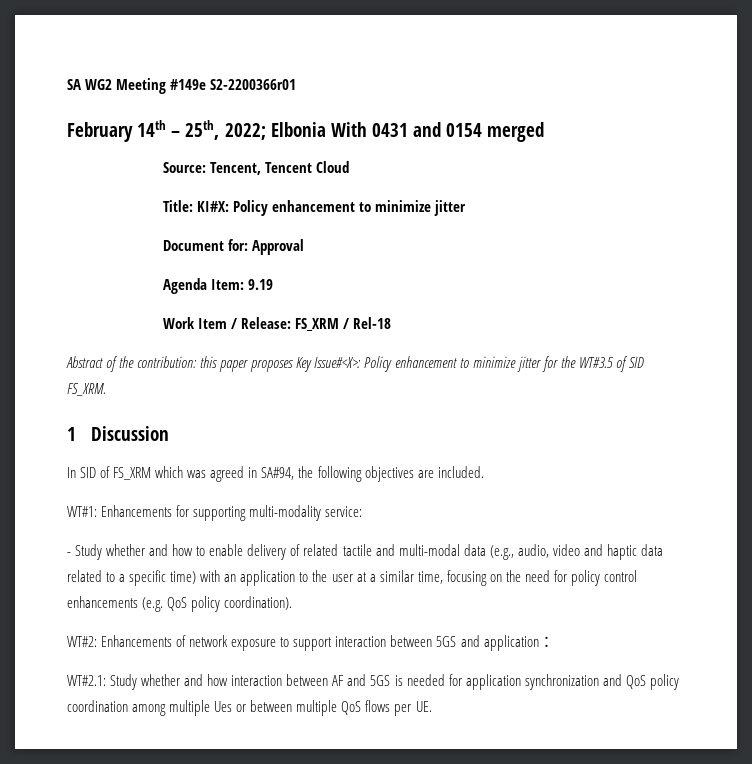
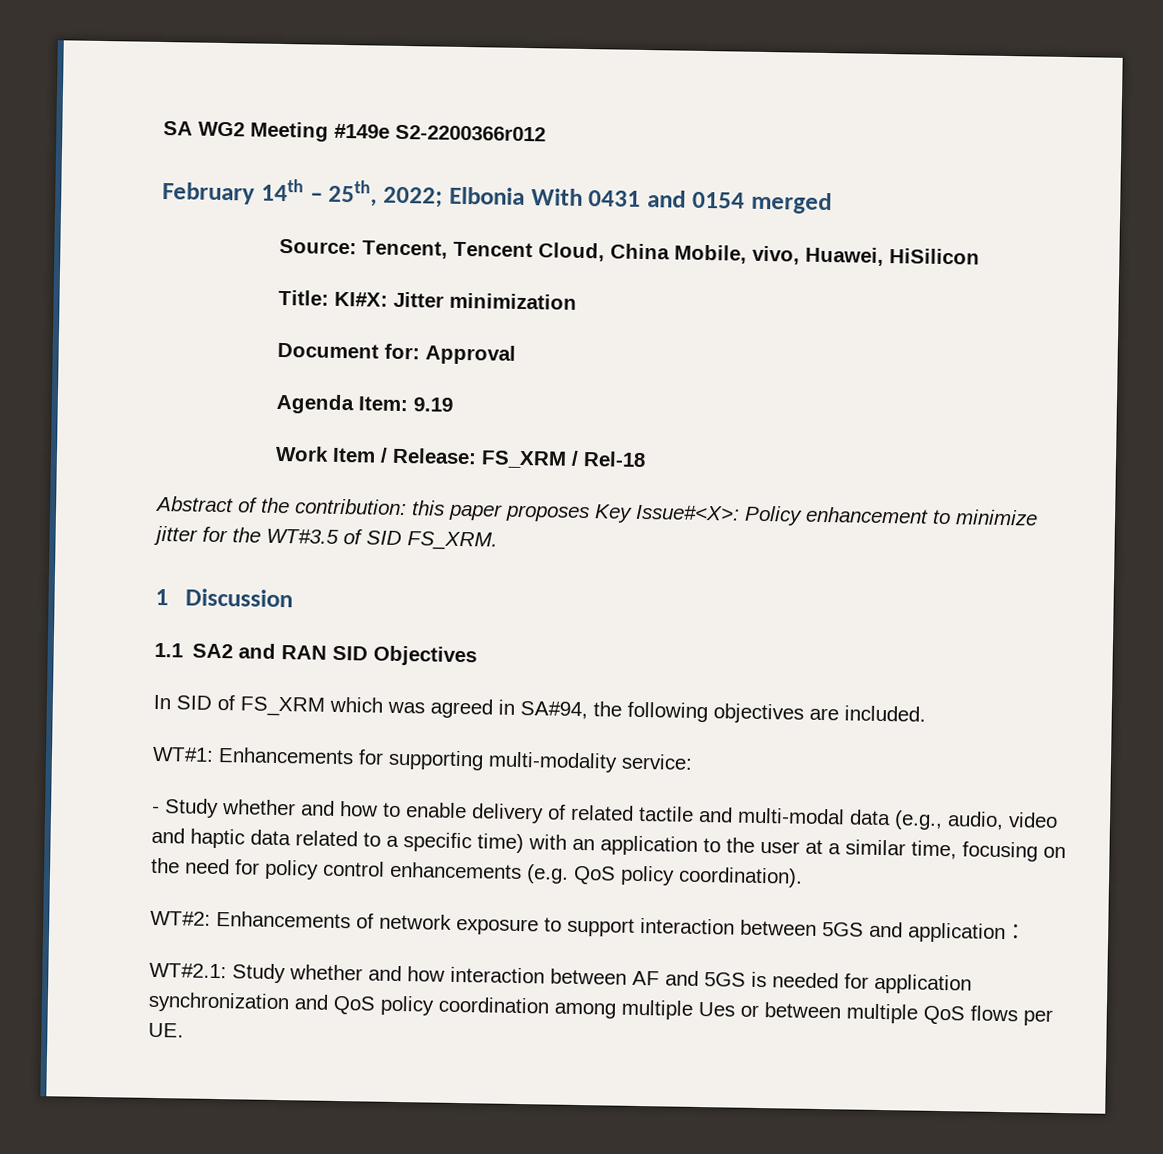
- SA WG2 Meeting #149e S2-2200366r01
+ SA WG2 Meeting #149e S2-2200366r012
- Source: Tencent, Tencent Cloud
- Title: KI#X: Policy enhancement to minimize jitter
+ Source: Tencent, Tencent Cloud, China Mobile, vivo, Huawei, HiSilicon
+ Title: KI#X: Jitter minimization
+ 1.1 SA2 and RAN SID Objectives

